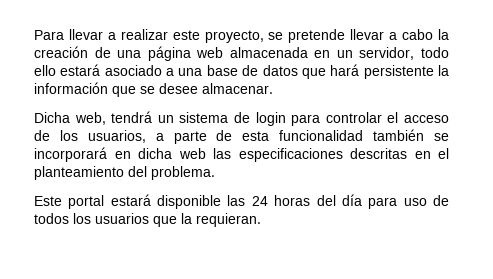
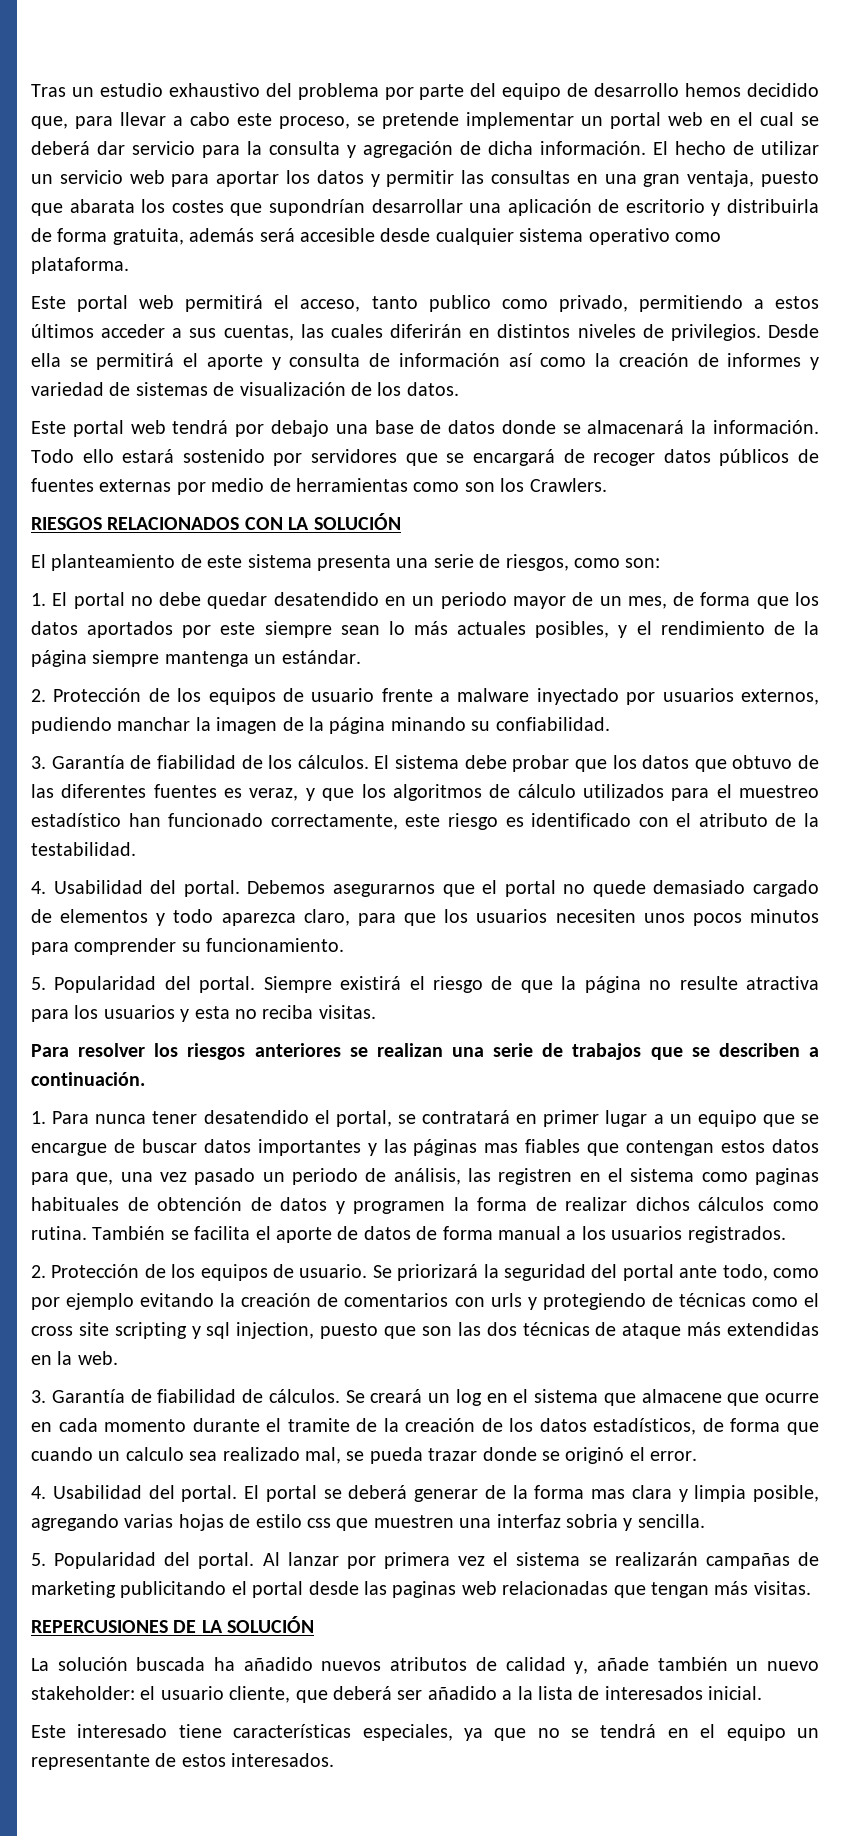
- Para llevar a realizar este proyecto, se pretende llevar a cabo la creación de una página web almacenada en un servidor, todo ello estará asociado a una base de datos que hará persistente la información que se desee almacenar.
- Dicha web, tendrá un sistema de login para controlar el acceso de los usuarios, a parte de esta funcionalidad también se incorporará en dicha web las especificaciones descritas en el planteamiento del problema.
- Este portal estará disponible las 24 horas del día para uso de todos los usuarios que la requieran.
+ Tras un estudio exhaustivo del problema por parte del equipo de desarrollo hemos decidido que, para llevar a cabo este proceso, se pretende implementar un portal web en el cual se deberá dar servicio para la consulta y agregación de dicha información. El hecho de utilizar un servicio web para aportar los datos y permitir las consultas en una gran ventaja, puesto que abarata los costes que supondrían desarrollar una aplicación de escritorio y distribuirla de forma gratuita, además será accesible desde cualquier sistema operativo como plataforma.
+ Este portal web permitirá el acceso, tanto publico como privado, permitiendo a estos últimos acceder a sus cuentas, las cuales diferirán en distintos niveles de privilegios. Desde ella se permitirá el aporte y consulta de información así como la creación de informes y variedad de sistemas de visualización de los datos.
+ Este portal web tendrá por debajo una base de datos donde se almacenará la información. Todo ello estará sostenido por servidores que se encargará de recoger datos públicos de fuentes externas por medio de herramientas como son los Crawlers.
+ RIESGOS RELACIONADOS CON LA SOLUCIÓN
+ El planteamiento de este sistema presenta una serie de riesgos, como son:
+ 1. El portal no debe quedar desatendido en un periodo mayor de un mes, de forma que los datos aportados por este siempre sean lo más actuales posibles, y el rendimiento de la página siempre mantenga un estándar.
+ 2. Protección de los equipos de usuario frente a malware inyectado por usuarios externos, pudiendo manchar la imagen de la página minando su confiabilidad.
+ 3. Garantía de fiabilidad de los cálculos. El sistema debe probar que los datos que obtuvo de las diferentes fuentes es veraz, y que los algoritmos de cálculo utilizados para el muestreo estadístico han funcionado correctamente, este riesgo es identificado con el atributo de la testabilidad.
+ 4. Usabilidad del portal. Debemos asegurarnos que el portal no quede demasiado cargado de elementos y todo aparezca claro, para que los usuarios necesiten unos pocos minutos para comprender su funcionamiento.
+ 5. Popularidad del portal. Siempre existirá el riesgo de que la página no resulte atractiva para los usuarios y esta no reciba visitas.
+ Para resolver los riesgos anteriores se realizan una serie de trabajos que se describen a continuación.
+ 1. Para nunca tener desatendido el portal, se contratará en primer lugar a un equipo que se encargue de buscar datos importantes y las páginas mas fiables que contengan estos datos para que, una vez pasado un periodo de análisis, las registren en el sistema como paginas habituales de obtención de datos y programen la forma de realizar dichos cálculos como rutina. También se facilita el aporte de datos de forma manual a los usuarios registrados.
+ 2. Protección de los equipos de usuario. Se priorizará la seguridad del portal ante todo, como por ejemplo evitando la creación de comentarios con urls y protegiendo de técnicas como el cross site scripting y sql injection, puesto que son las dos técnicas de ataque más extendidas en la web.
+ 3. Garantía de fiabilidad de cálculos. Se creará un log en el sistema que almacene que ocurre en cada momento durante el tramite de la creación de los datos estadísticos, de forma que cuando un calculo sea realizado mal, se pueda trazar donde se originó el error.
+ 4. Usabilidad del portal. El portal se deberá generar de la forma mas clara y limpia posible, agregando varias hojas de estilo css que muestren una interfaz sobria y sencilla.
+ 5. Popularidad del portal. Al lanzar por primera vez el sistema se realizarán campañas de marketing publicitando el portal desde las paginas web relacionadas que tengan más visitas.
+ REPERCUSIONES DE LA SOLUCIÓN
+ La solución buscada ha añadido nuevos atributos de calidad y, añade también un nuevo stakeholder: el usuario cliente, que deberá ser añadido a la lista de interesados inicial.
+ Este interesado tiene características especiales, ya que no se tendrá en el equipo un representante de estos interesados.

